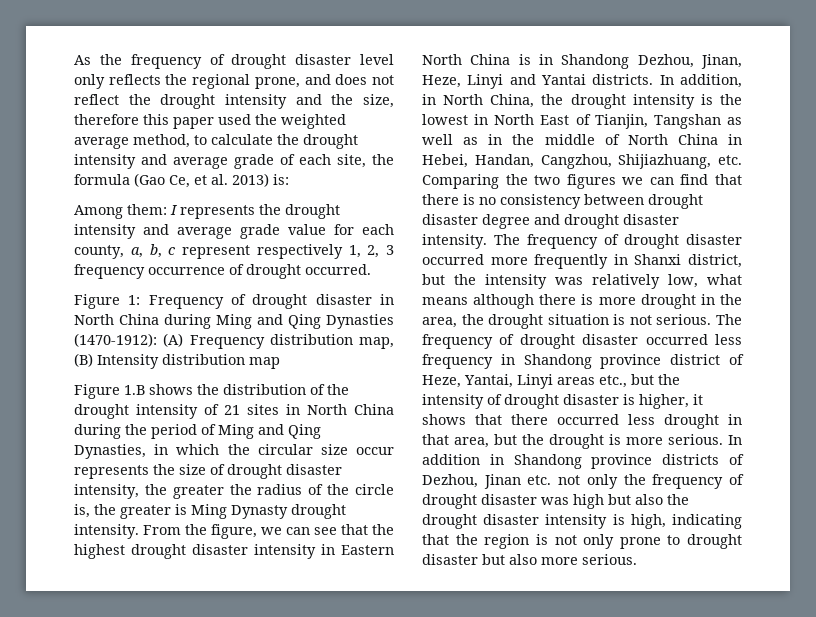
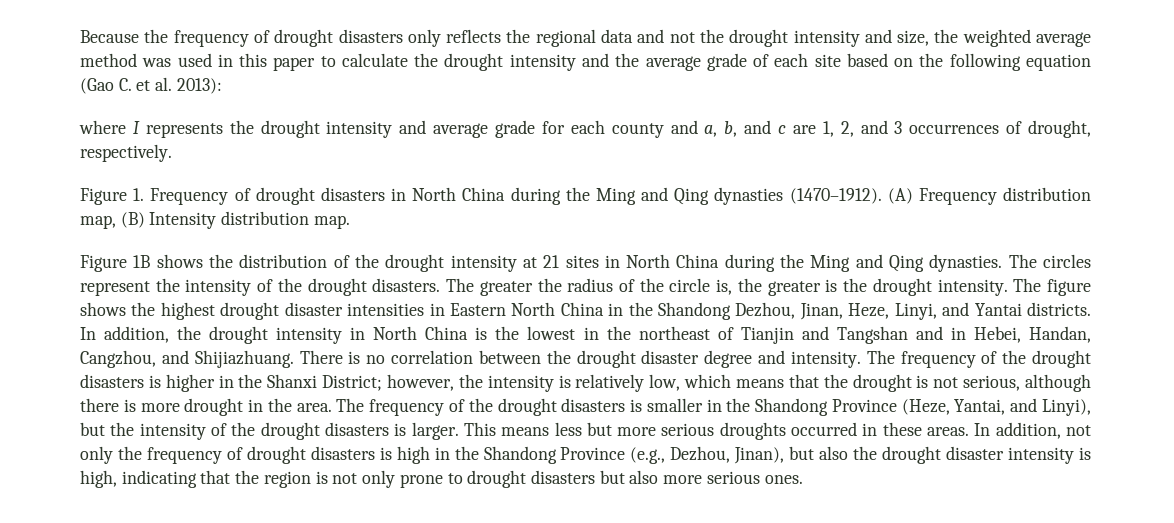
- As the frequency of drought disaster level only reflects the regional prone, and does not reflect the drought intensity and the size, therefore this paper used the weighted average method, to calculate the drought intensity and average grade of each site, the formula (Gao Ce, et al. 2013) is:
- Among them: I represents the drought intensity and average grade value for each county, a, b, c represent respectively 1, 2, 3 frequency occurrence of drought occurred.
- Figure 1: Frequency of drought disaster in North China during Ming and Qing Dynasties (1470-1912):
+ Because the frequency of drought disasters only reflects the regional data and not the drought intensity and size, the weighted average method was used in this paper to calculate the drought intensity and the average grade of each site based on the following equation (Gao C. et al. 2013):
+ where I represents the drought intensity and average grade for each county and a, b, and c are 1, 2, and 3 occurrences of drought, respectively.
+ Figure 1. Frequency of drought disasters in North China during the Ming and Qing dynasties (1470–1912).
- (A) Frequency distribution map, (B) Intensity distribution map
- Figure 1.B shows the distribution of the drought intensity of 21 sites in North China during the period of Ming and Qing Dynasties, in which the circular size occur represents the size of drought disaster intensity, the greater the radius of the circle is, the greater is Ming Dynasty drought intensity. From the figure, we can see that the highest drought disaster intensity in Eastern North China is in Shandong Dezhou, Jinan, Heze, Linyi and Yantai districts.
+ (A) Frequency distribution map, (B) Intensity distribution map.
+ Figure 1B shows the distribution of the drought intensity at 21 sites in North China during the Ming and Qing dynasties. The circles represent the intensity of the drought disasters. The greater the radius of the circle is, the greater is the drought intensity. The figure shows the highest drought disaster intensities in Eastern North China in the Shandong Dezhou, Jinan, Heze, Linyi, and Yantai districts.
- In addition, in North China, the drought intensity is the lowest in North East of Tianjin, Tangshan as well as in the middle of North China in Hebei, Handan, Cangzhou, Shijiazhuang, etc. Comparing the two figures we can find that there is no consistency between drought disaster degree and drought disaster intensity.
+ In addition, the drought intensity in North China is the lowest in the northeast of Tianjin and Tangshan and in Hebei, Handan, Cangzhou, and Shijiazhuang. There is no correlation between the drought disaster degree and intensity.
- The frequency of drought disaster occurred more frequently in Shanxi district, but the intensity was relatively low, what means although there is more drought in the area, the drought situation is not serious. The frequency of drought disaster occurred less frequency in Shandong province district of Heze, Yantai, Linyi areas etc., but the intensity of drought disaster is higher, it shows that there occurred less drought in that area, but the drought is more serious. In addition in Shandong province districts of Dezhou, Jinan etc. not only the frequency of drought disaster was high but also the drought disaster intensity is high, indicating that the region is not only prone to drought disaster but also more serious.
+ The frequency of the drought disasters is higher in the Shanxi District; however, the intensity is relatively low, which means that the drought is not serious, although there is more drought in the area. The frequency of the drought disasters is smaller in the Shandong Province (Heze, Yantai, and Linyi), but the intensity of the drought disasters is larger. This means less but more serious droughts occurred in these areas. In addition, not only the frequency of drought disasters is high in the Shandong Province (e.g., Dezhou, Jinan), but also the drought disaster intensity is high, indicating that the region is not only prone to drought disasters but also more serious ones.

